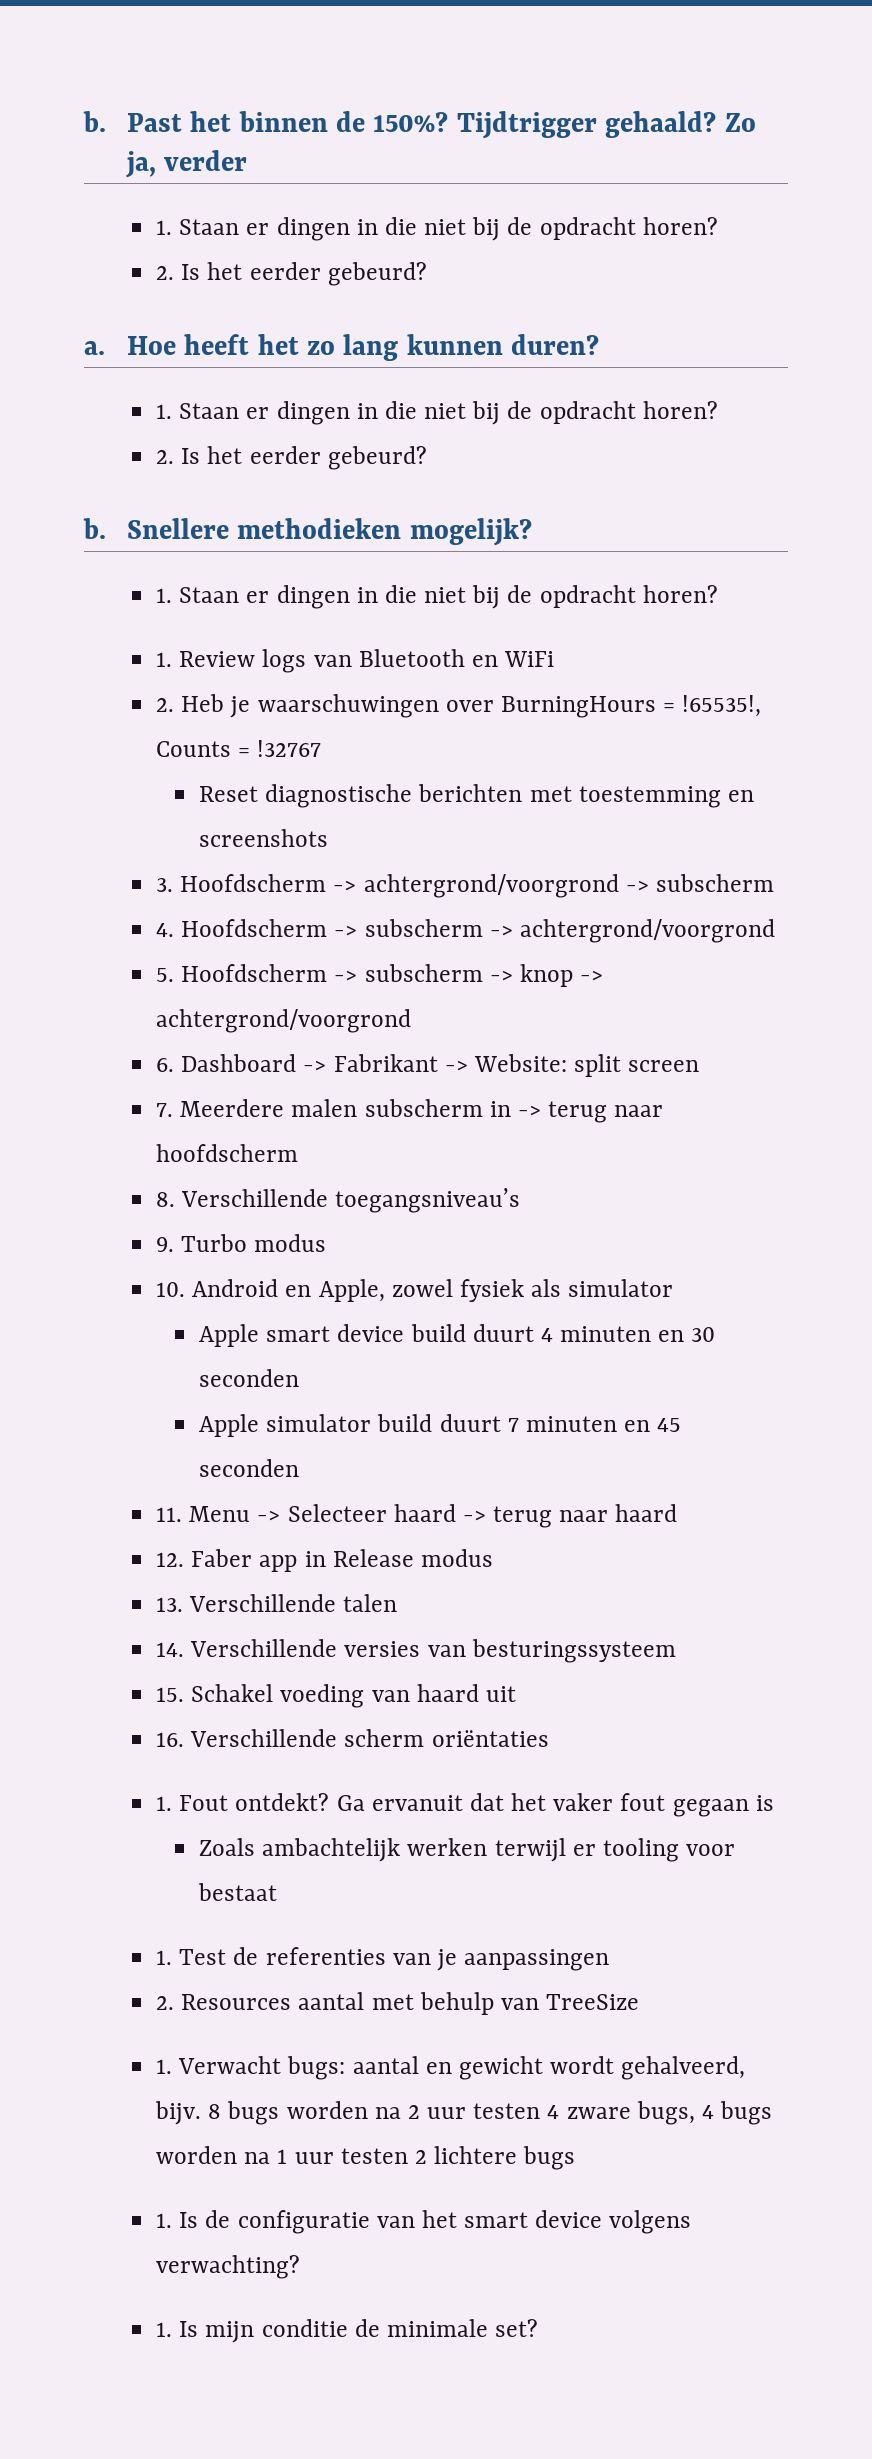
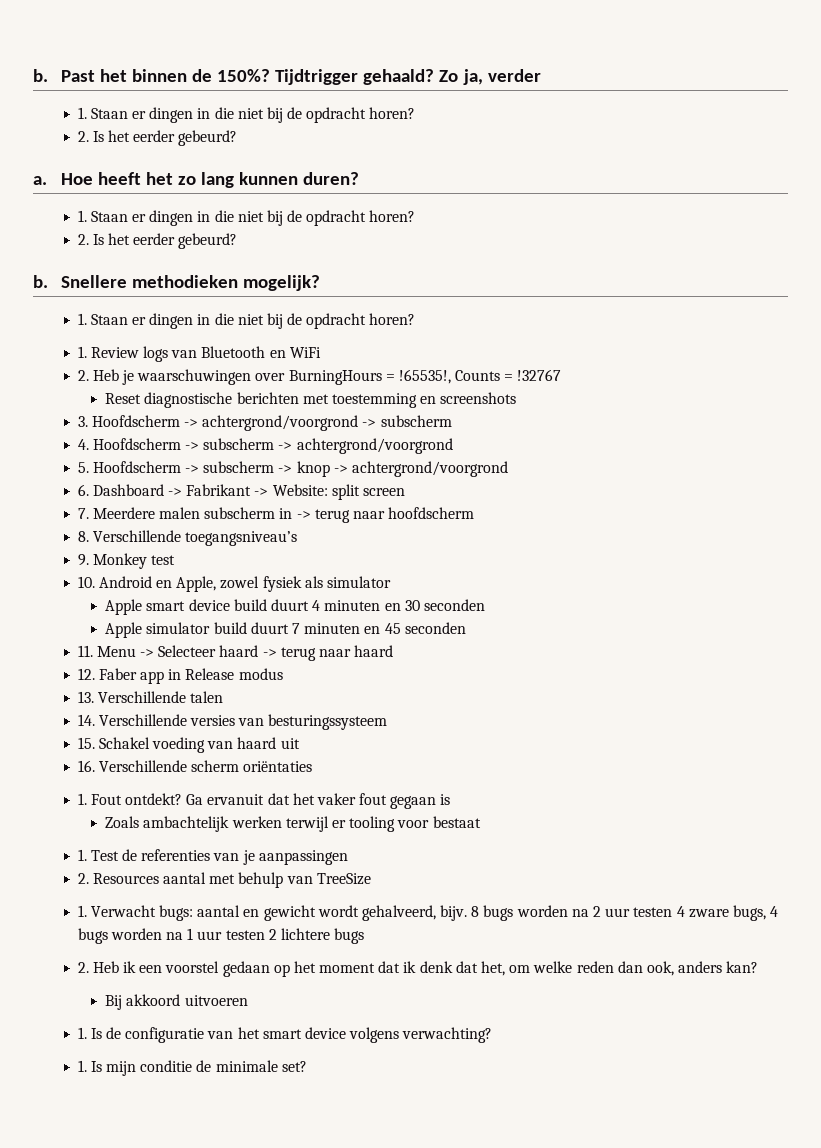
- 9. Turbo modus
+ 9. Monkey test
+ 2. Heb ik een voorstel gedaan op het moment dat ik denk dat het, om welke reden dan ook, anders kan?
+ Bij akkoord uitvoeren

